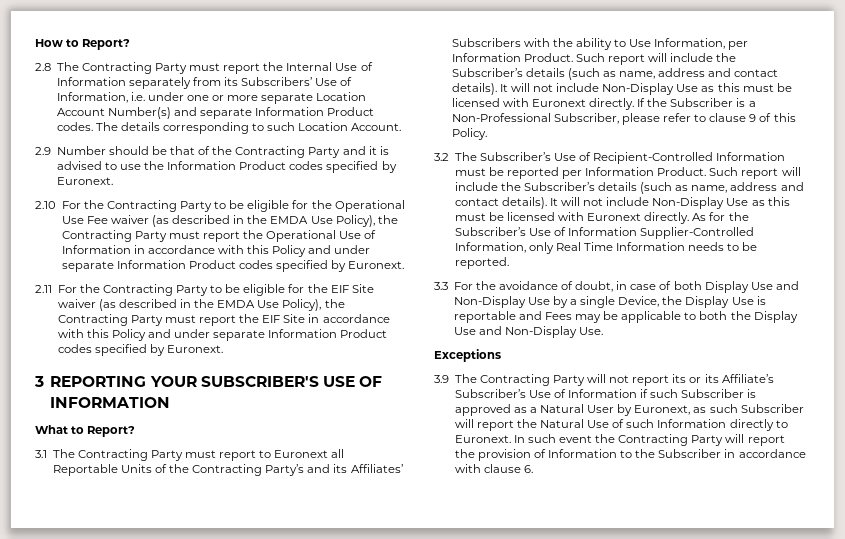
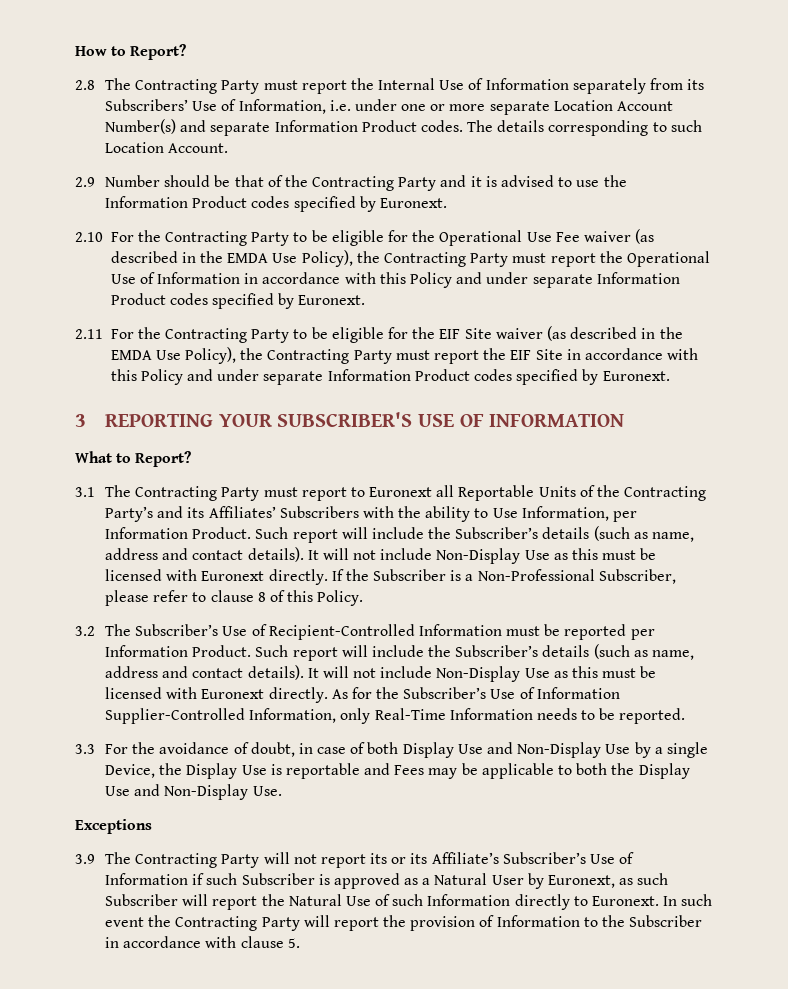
- If the Subscriber is a Non-Professional Subscriber, please refer to clause 9 of this Policy.
+ If the Subscriber is a Non-Professional Subscriber, please refer to clause 8 of this Policy.
- As for the Subscriber’s Use of Information Supplier-Controlled Information, only Real Time Information needs to be reported.
+ As for the Subscriber’s Use of Information Supplier-Controlled Information, only Real-Time Information needs to be reported.
- In such event the Contracting Party will report the provision of Information to the Subscriber in accordance with clause 6.
+ In such event the Contracting Party will report the provision of Information to the Subscriber in accordance with clause 5.

